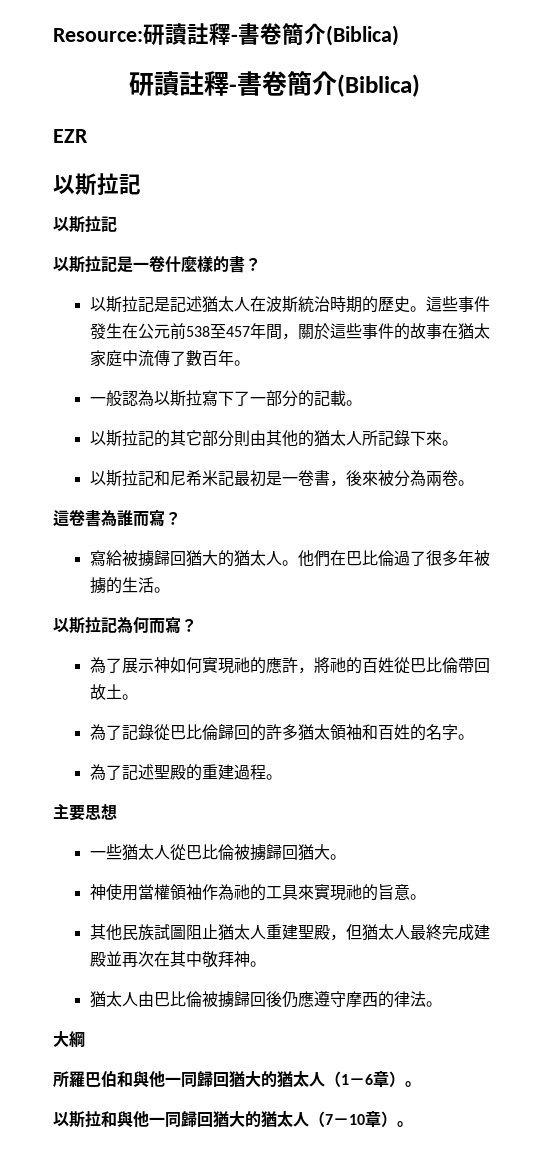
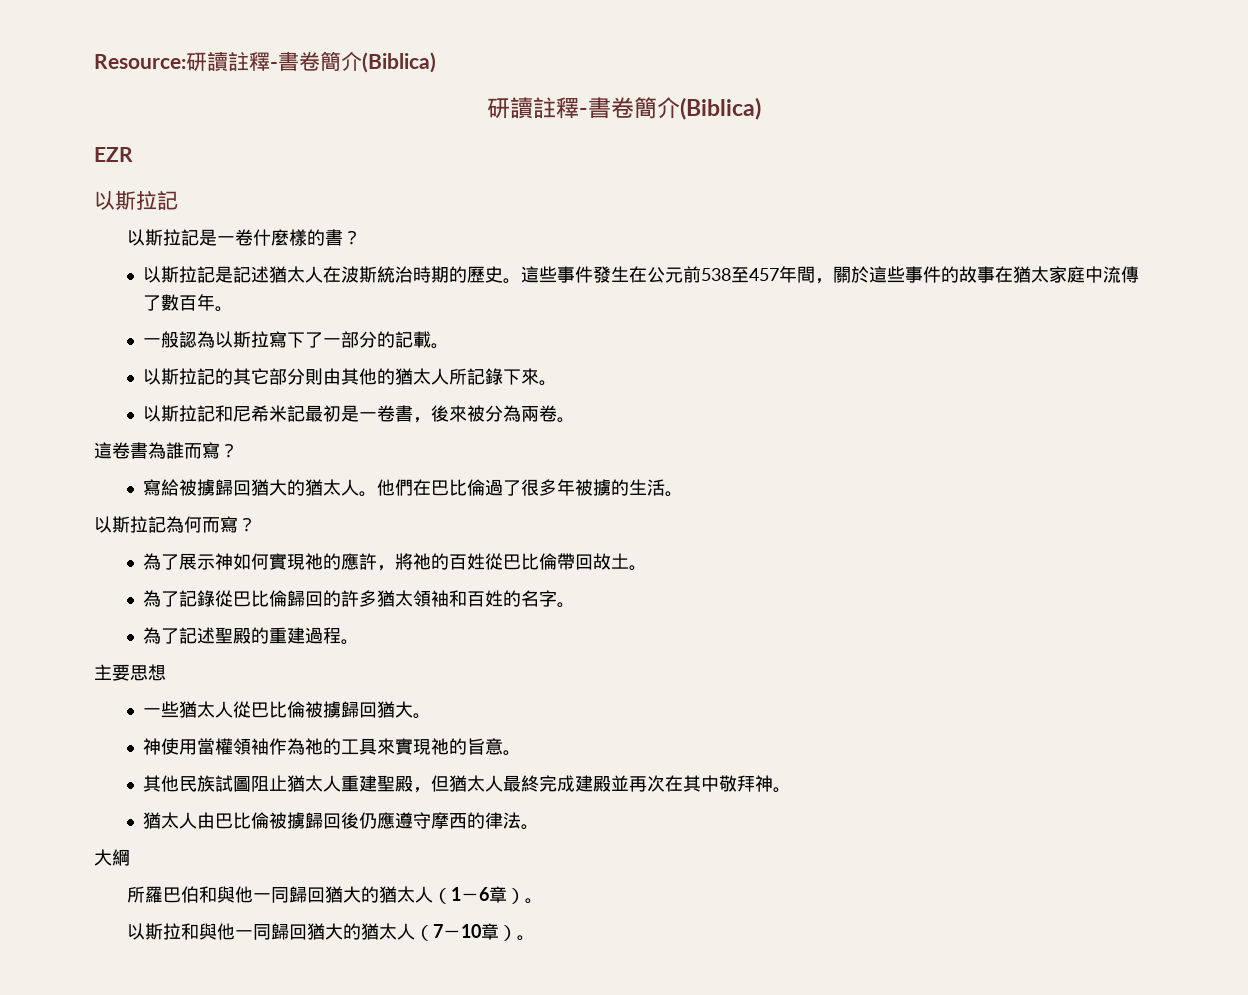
  EZR
- 以斯拉記

